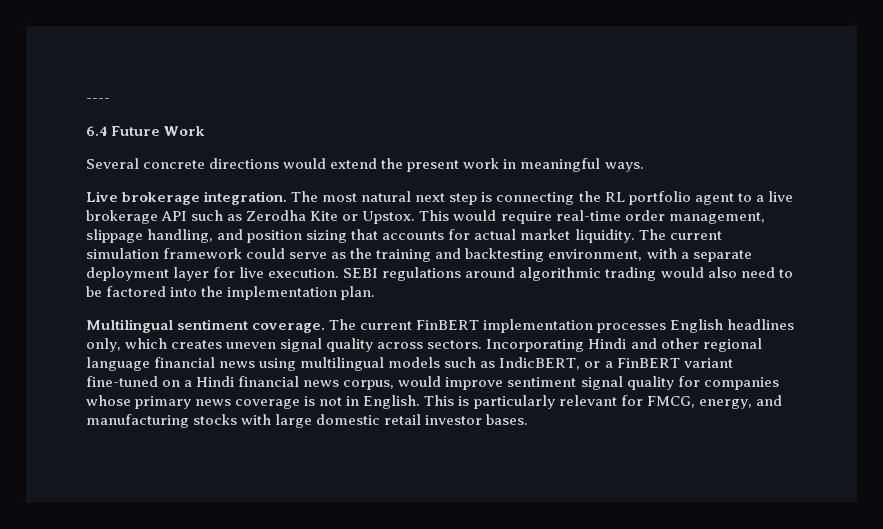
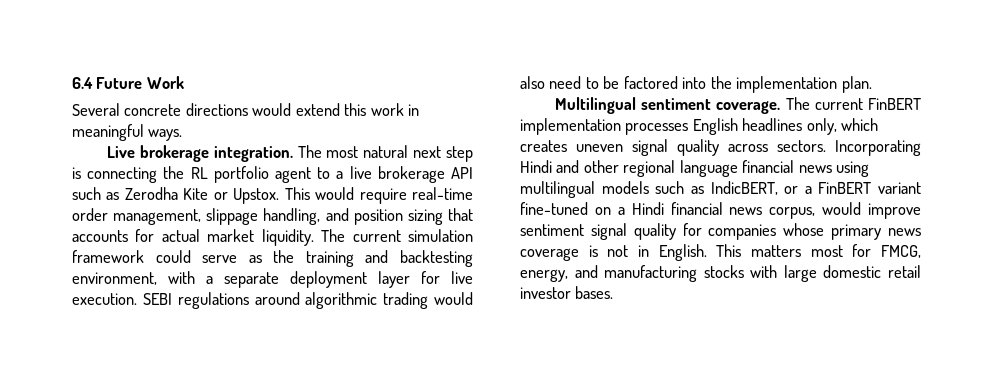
- ----
- Several concrete directions would extend the present work in meaningful ways.
+ Several concrete directions would extend this work in meaningful ways.
- This is particularly relevant for FMCG, energy, and manufacturing stocks with large domestic retail investor bases.
+ This matters most for FMCG, energy, and manufacturing stocks with large domestic retail investor bases.

